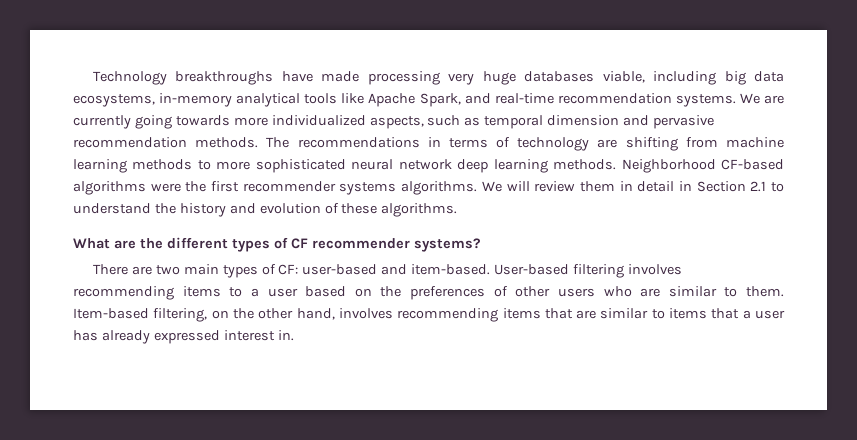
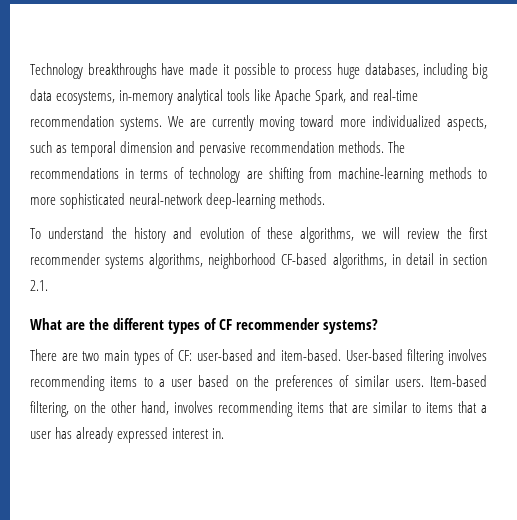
- Technology breakthroughs have made processing very huge databases viable, including big data ecosystems, in-memory analytical tools like Apache Spark, and real-time recommendation systems.
+ Technology breakthroughs have made it possible to process huge databases, including big data ecosystems, in-memory analytical tools like Apache Spark, and real-time recommendation systems.
- We are currently going towards more individualized aspects, such as temporal dimension and pervasive recommendation methods.
+ We are currently moving toward more individualized aspects, such as temporal dimension and pervasive recommendation methods.
- The recommendations in terms of technology are shifting from machine learning methods to more sophisticated neural network deep learning methods. Neighborhood CF-based algorithms were the first recommender systems algorithms. We will review them in detail in Section 2.1 to understand the history and evolution of these algorithms.
+ The recommendations in terms of technology are shifting from machine-learning methods to more sophisticated neural-network deep-learning methods.
+ To understand the history and evolution of these algorithms, we will review the first recommender systems algorithms, neighborhood CF-based algorithms, in detail in section 2.1.
- User-based filtering involves recommending items to a user based on the preferences of other users who are similar to them.
+ User-based filtering involves recommending items to a user based on the preferences of similar users.

